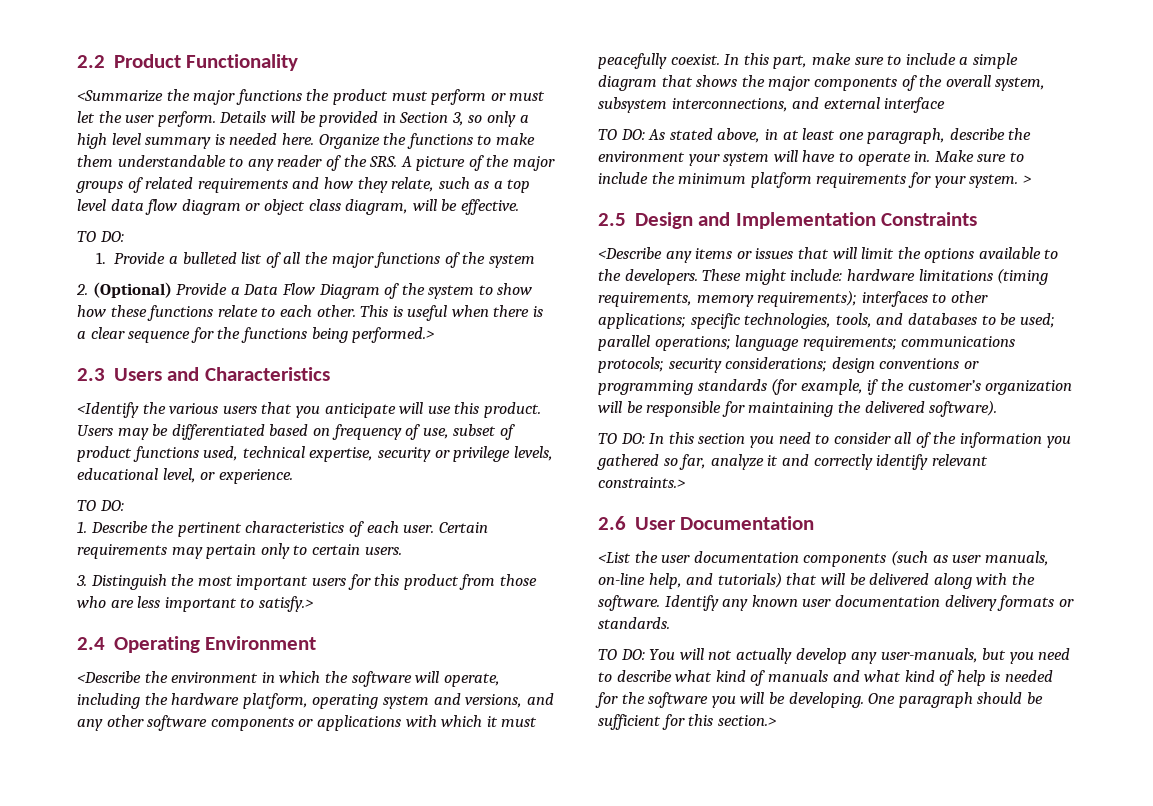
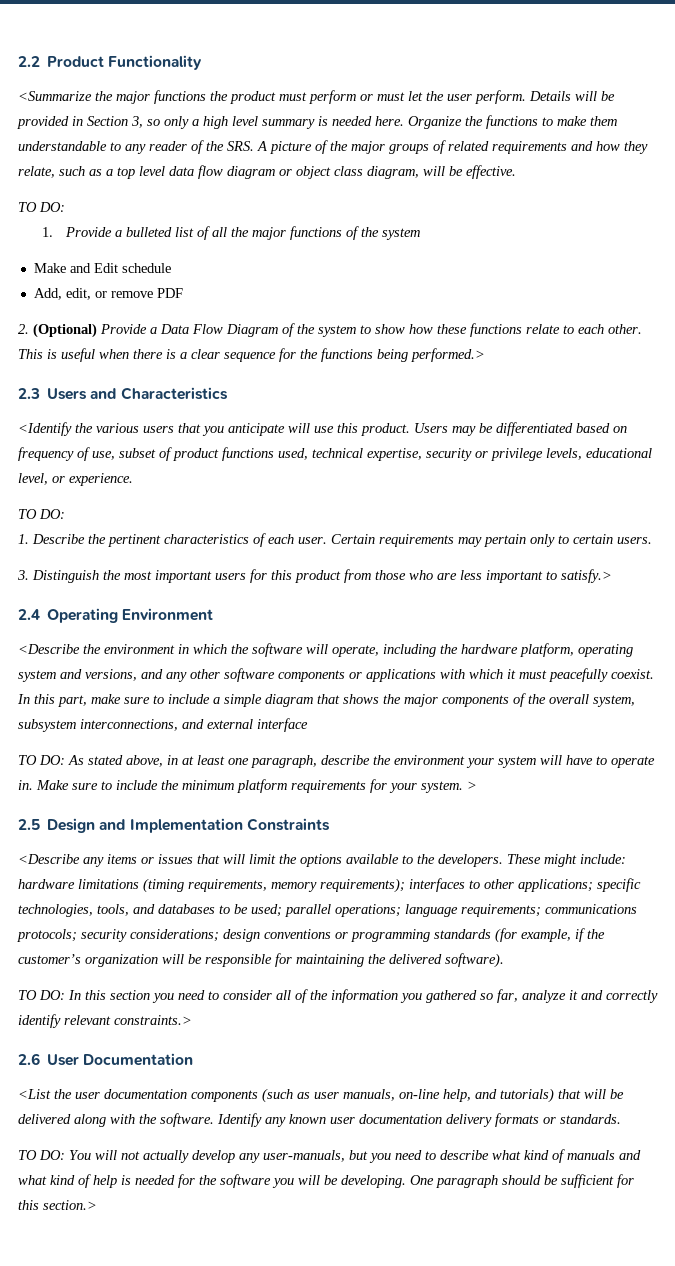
+ Make and Edit schedule
+ Add, edit, or remove PDF

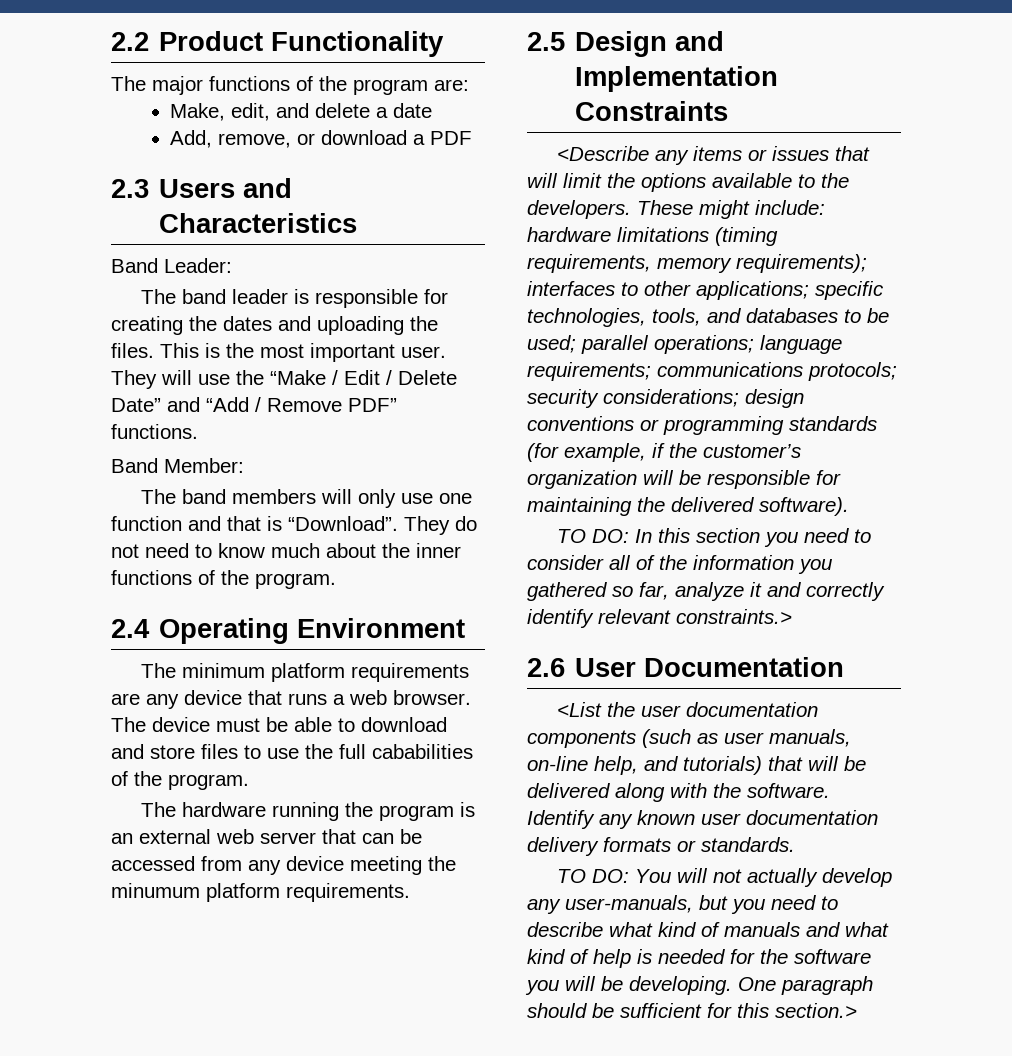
- <Summarize the major functions the product must perform or must let the user perform. Details will be provided in Section 3, so only a high level summary is needed here. Organize the functions to make them understandable to any reader of the SRS. A picture of the major groups of related requirements and how they relate, such as a top level data flow diagram or object class diagram, will be effective.
- TO DO:
- 1. Provide a bulleted list of all the major functions of the system
- Make and Edit schedule
- Add, edit, or remove PDF
- 2. (Optional) Provide a Data Flow Diagram of the system to show how these functions relate to each other. This is useful when there is a clear sequence for the functions being performed.>
+ The major functions of the program are:
+ Make, edit, and delete a date
+ Add, remove, or download a PDF
  2.3 Users and Characteristics
- <Identify the various users that you anticipate will use this product. Users may be differentiated based on frequency of use, subset of product functions used, technical expertise, security or privilege levels, educational level, or experience.
- TO DO:
- 1. Describe the pertinent characteristics of each user. Certain requirements may pertain only to certain users.
- 3. Distinguish the most important users for this product from those who are less important to satisfy.>
+ Band Leader:
+ The band leader is responsible for creating the dates and uploading the files. This is the most important user. They will use the “Make / Edit / Delete Date” and “Add / Remove PDF” functions.
+ Band Member:
+ The band members will only use one function and that is “Download”. They do not need to know much about the inner functions of the program.
  2.4 Operating Environment
- <Describe the environment in which the software will operate, including the hardware platform, operating system and versions, and any other software components or applications with which it must peacefully coexist. In this part, make sure to include a simple diagram that shows the major components of the overall system, subsystem interconnections, and external interface
- TO DO: As stated above, in at least one paragraph, describe the environment your system will have to operate in. Make sure to include the minimum platform requirements for your system. >
+ The minimum platform requirements are any device that runs a web browser. The device must be able to download and store files to use the full cababilities of the program.
+ The hardware running the program is an external web server that can be accessed from any device meeting the minumum platform requirements.

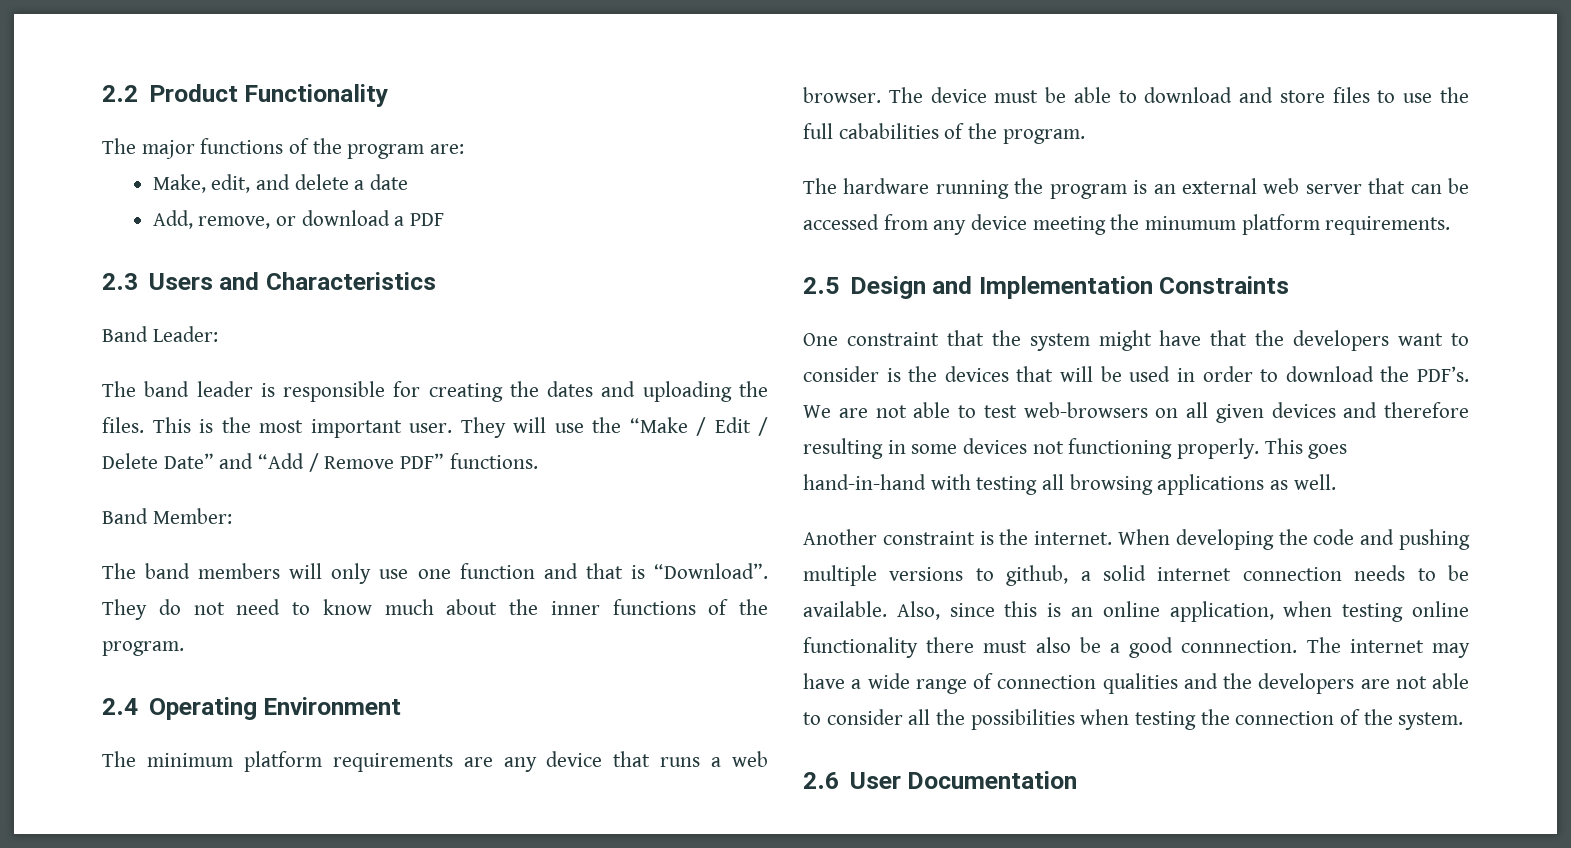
- <Describe any items or issues that will limit the options available to the developers. These might include: hardware limitations (timing requirements, memory requirements); interfaces to other applications; specific technologies, tools, and databases to be used; parallel operations; language requirements; communications protocols; security considerations; design conventions or programming standards (for example, if the customer’s organization will be responsible for maintaining the delivered software).
- TO DO: In this section you need to consider all of the information you gathered so far, analyze it and correctly identify relevant constraints.>
+ One constraint that the system might have that the developers want to consider is the devices that will be used in order to download the PDF’s. We are not able to test web-browsers on all given devices and therefore resulting in some devices not functioning properly. This goes hand-in-hand with testing all browsing applications as well.
+ Another constraint is the internet. When developing the code and pushing multiple versions to github, a solid internet connection needs to be available. Also, since this is an online application, when testing online functionality there must also be a good connnection. The internet may have a wide range of connection qualities and the developers are not able to consider all the possibilities when testing the connection of the system.
  2.6 User Documentation
- <List the user documentation components (such as user manuals, on-line help, and tutorials) that will be delivered along with the software. Identify any known user documentation delivery formats or standards.
- TO DO: You will not actually develop any user-manuals, but you need to describe what kind of manuals and what kind of help is needed for the software you will be developing. One paragraph should be sufficient for this section.>

